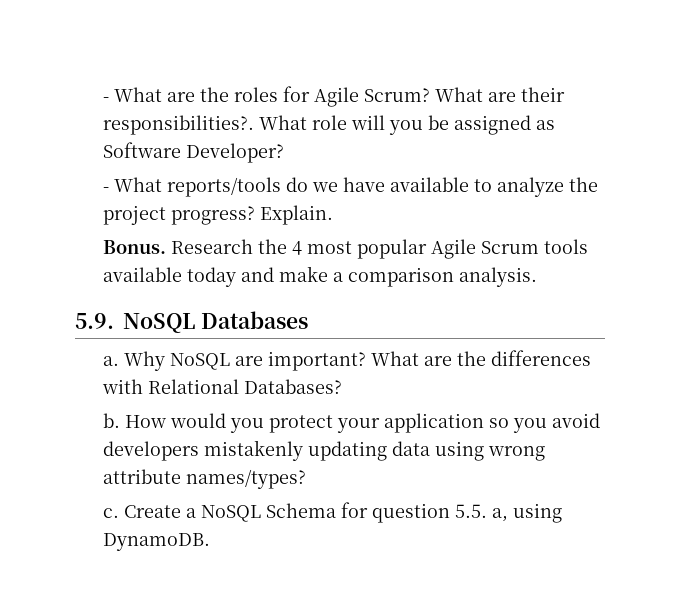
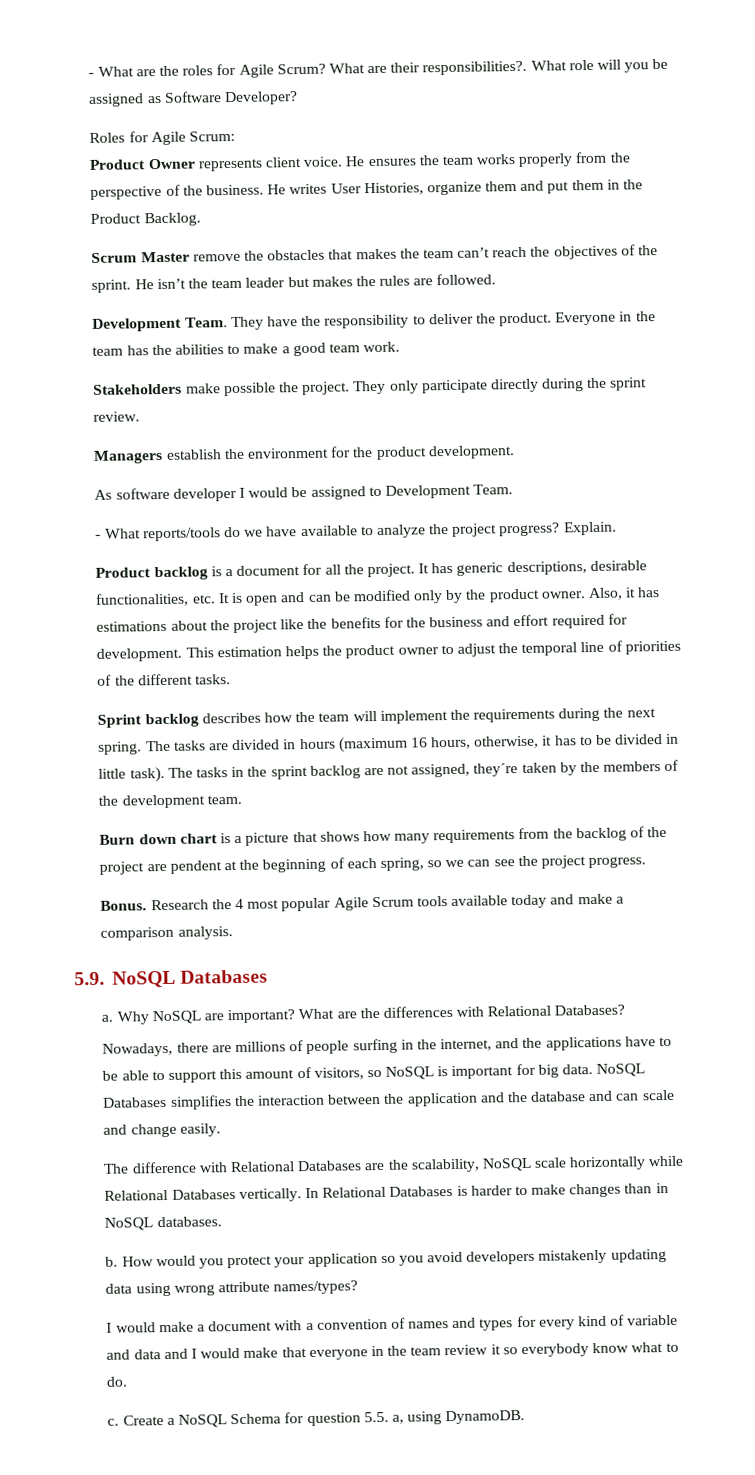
+ Roles for Agile Scrum:
+ Product Owner represents client voice. He ensures the team works properly from the perspective of the business. He writes User Histories, organize them and put them in the Product Backlog.
+ Scrum Master remove the obstacles that makes the team can’t reach the objectives of the sprint. He isn’t the team leader but makes the rules are followed.
+ Development Team. They have the responsibility to deliver the product. Everyone in the team has the abilities to make a good team work.
+ Stakeholders make possible the project. They only participate directly during the sprint review.
+ Managers establish the environment for the product development.
+ As software developer I would be assigned to Development Team.
+ Product backlog is a document for all the project. It has generic descriptions, desirable functionalities, etc. It is open and can be modified only by the product owner. Also, it has estimations about the project like the benefits for the business and effort required for development. This estimation helps the product owner to adjust the temporal line of priorities of the different tasks.
+ Sprint backlog describes how the team will implement the requirements during the next spring. The tasks are divided in hours (maximum 16 hours, otherwise, it has to be divided in little task). The tasks in the sprint backlog are not assigned, they´re taken by the members of the development team.
+ Burn down chart is a picture that shows how many requirements from the backlog of the project are pendent at the beginning of each spring, so we can see the project progress.
+ Nowadays, there are millions of people surfing in the internet, and the applications have to be able to support this amount of visitors, so NoSQL is important for big data. NoSQL Databases simplifies the interaction between the application and the database and can scale and change easily.
+ The difference with Relational Databases are the scalability, NoSQL scale horizontally while Relational Databases vertically. In Relational Databases is harder to make changes than in NoSQL databases.
+ I would make a document with a convention of names and types for every kind of variable and data and I would make that everyone in the team review it so everybody know what to do.

